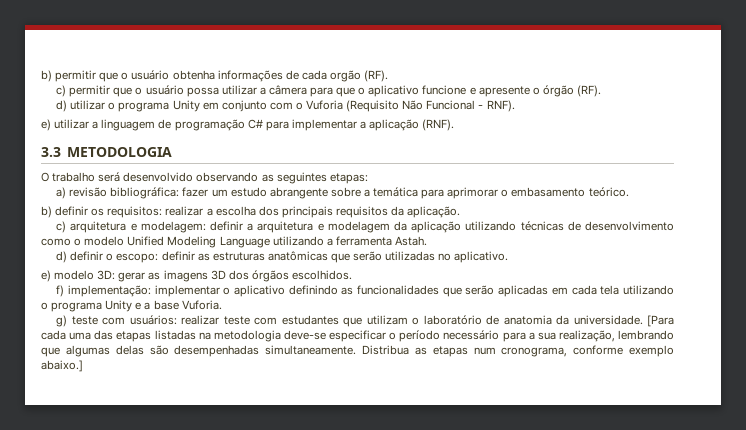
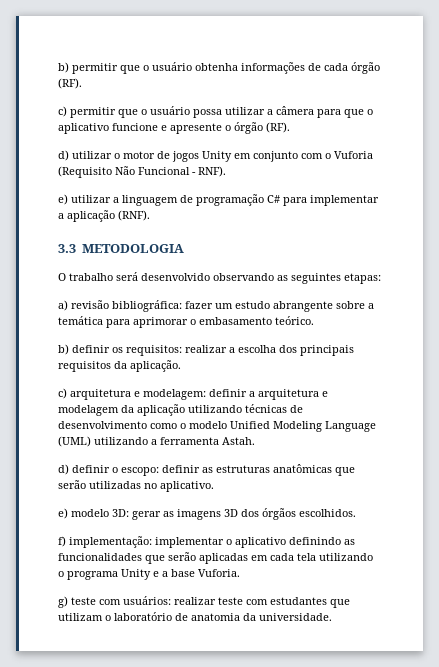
- b) permitir que o usuário obtenha informações de cada orgão (RF).
+ b) permitir que o usuário obtenha informações de cada órgão (RF).
- d) utilizar o programa Unity em conjunto com o Vuforia (Requisito Não Funcional - RNF).
+ d) utilizar o motor de jogos Unity em conjunto com o Vuforia (Requisito Não Funcional - RNF).
- c) arquitetura e modelagem: definir a arquitetura e modelagem da aplicação utilizando técnicas de desenvolvimento como o modelo Unified Modeling Language utilizando a ferramenta Astah.
+ c) arquitetura e modelagem: definir a arquitetura e modelagem da aplicação utilizando técnicas de desenvolvimento como o modelo Unified Modeling Language (UML) utilizando a ferramenta Astah.
- [Para cada uma das etapas listadas na metodologia deve-se especificar o período necessário para a sua realização, lembrando que algumas delas são desempenhadas simultaneamente. Distribua as etapas num cronograma, conforme exemplo abaixo.]

